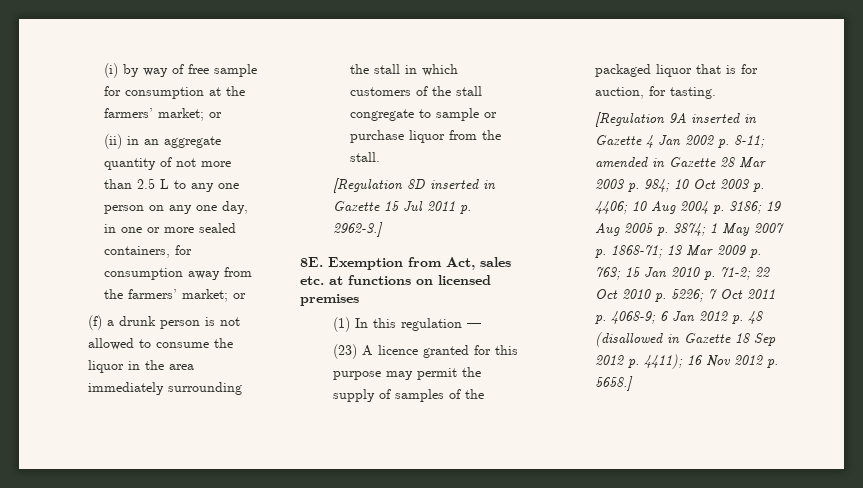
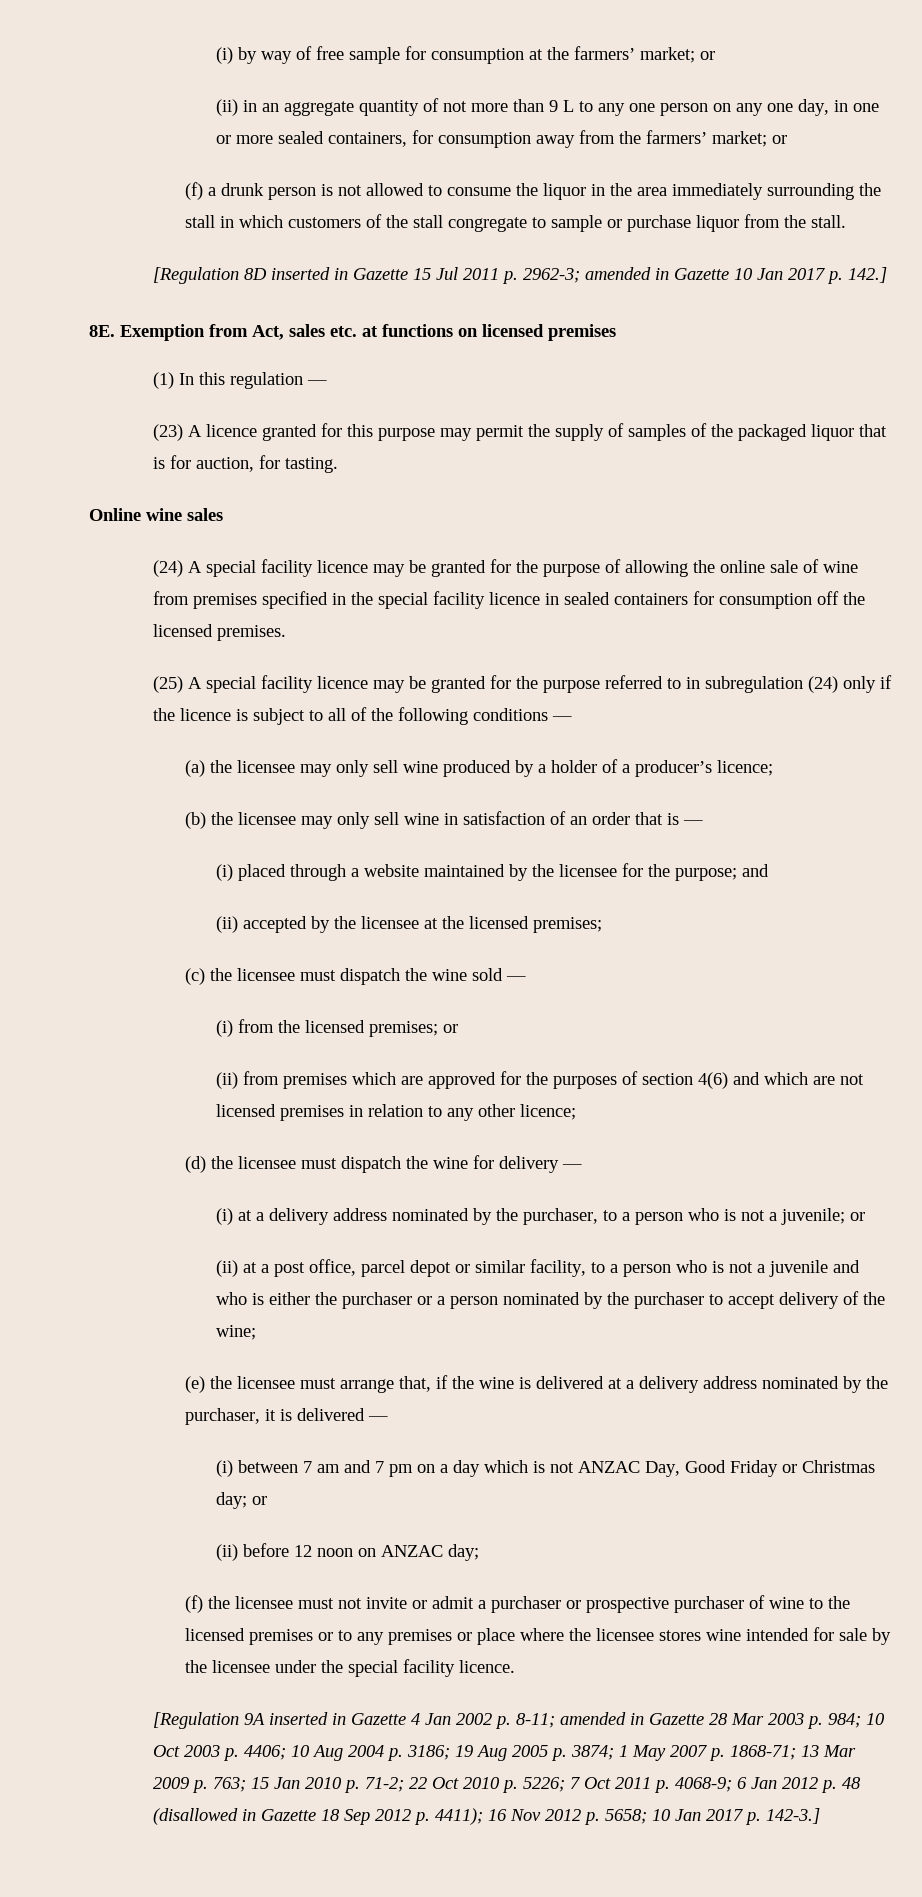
- (ii) in an aggregate quantity of not more than 2.5 L to any one person on any one day, in one or more sealed containers, for consumption away from the farmers’ market; or
+ (ii) in an aggregate quantity of not more than 9 L to any one person on any one day, in one or more sealed containers, for consumption away from the farmers’ market; or
- [Regulation 8D inserted in Gazette 15 Jul 2011 p. 2962-3.]
+ [Regulation 8D inserted in Gazette 15 Jul 2011 p. 2962-3; amended in Gazette 10 Jan 2017 p. 142.]
+ Online wine sales
+ (24) A special facility licence may be granted for the purpose of allowing the online sale of wine from premises specified in the special facility licence in sealed containers for consumption off the licensed premises.
+ (25) A special facility licence may be granted for the purpose referred to in subregulation (24) only if the licence is subject to all of the following conditions —
+ (a) the licensee may only sell wine produced by a holder of a producer’s licence;
+ (b) the licensee may only sell wine in satisfaction of an order that is —
+ (i) placed through a website maintained by the licensee for the purpose; and
+ (ii) accepted by the licensee at the licensed premises;
+ (c) the licensee must dispatch the wine sold —
+ (i) from the licensed premises; or
+ (ii) from premises which are approved for the purposes of section 4(6) and which are not licensed premises in relation to any other licence;
+ (d) the licensee must dispatch the wine for delivery —
+ (i) at a delivery address nominated by the purchaser, to a person who is not a juvenile; or
+ (ii) at a post office, parcel depot or similar facility, to a person who is not a juvenile and who is either the purchaser or a person nominated by the purchaser to accept delivery of the wine;
+ (e) the licensee must arrange that, if the wine is delivered at a delivery address nominated by the purchaser, it is delivered —
+ (i) between 7 am and 7 pm on a day which is not ANZAC Day, Good Friday or Christmas day; or
+ (ii) before 12 noon on ANZAC day;
+ (f) the licensee must not invite or admit a purchaser or prospective purchaser of wine to the licensed premises or to any premises or place where the licensee stores wine intended for sale by the licensee under the special facility licence.
- 16 Nov 2012 p. 5658.]
+ 16 Nov 2012 p. 5658; 10 Jan 2017 p. 142-3.]

